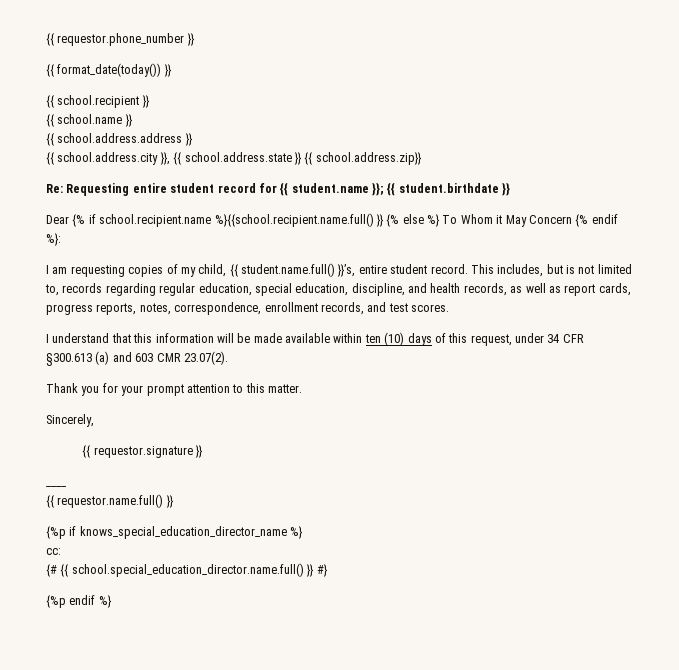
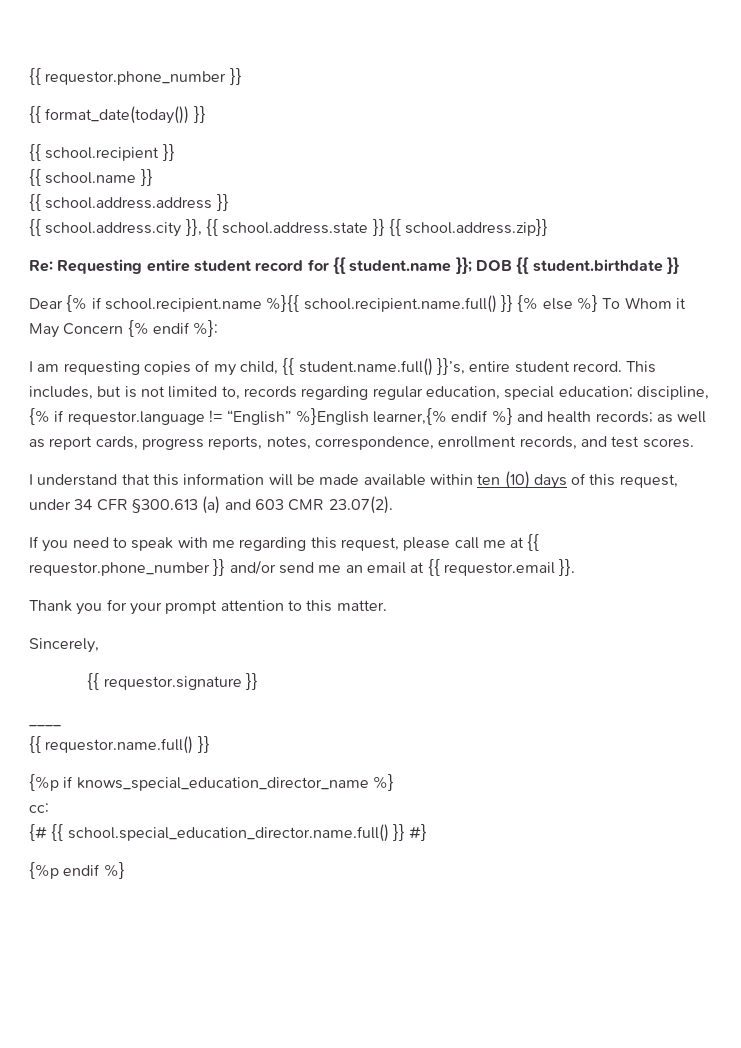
- Re: Requesting entire student record for {{ student.name }}; {{ student.birthdate }}
+ Re: Requesting entire student record for {{ student.name }}; DOB {{ student.birthdate }}
- Dear {% if school.recipient.name %}{{school.recipient.name.full() }} {% else %} To Whom it May Concern {% endif %}:
+ Dear {% if school.recipient.name %}{{ school.recipient.name.full() }} {% else %} To Whom it May Concern {% endif %}:
- This includes, but is not limited to, records regarding regular education, special education, discipline, and health records, as well as report cards, progress reports, notes, correspondence, enrollment records, and test scores.
+ This includes, but is not limited to, records regarding regular education, special education; discipline, {% if requestor.language != “English” %}English learner,{% endif %} and health records; as well as report cards, progress reports, notes, correspondence, enrollment records, and test scores.
+ If you need to speak with me regarding this request, please call me at {{ requestor.phone_number }} and/or send me an email at {{ requestor.email }}.

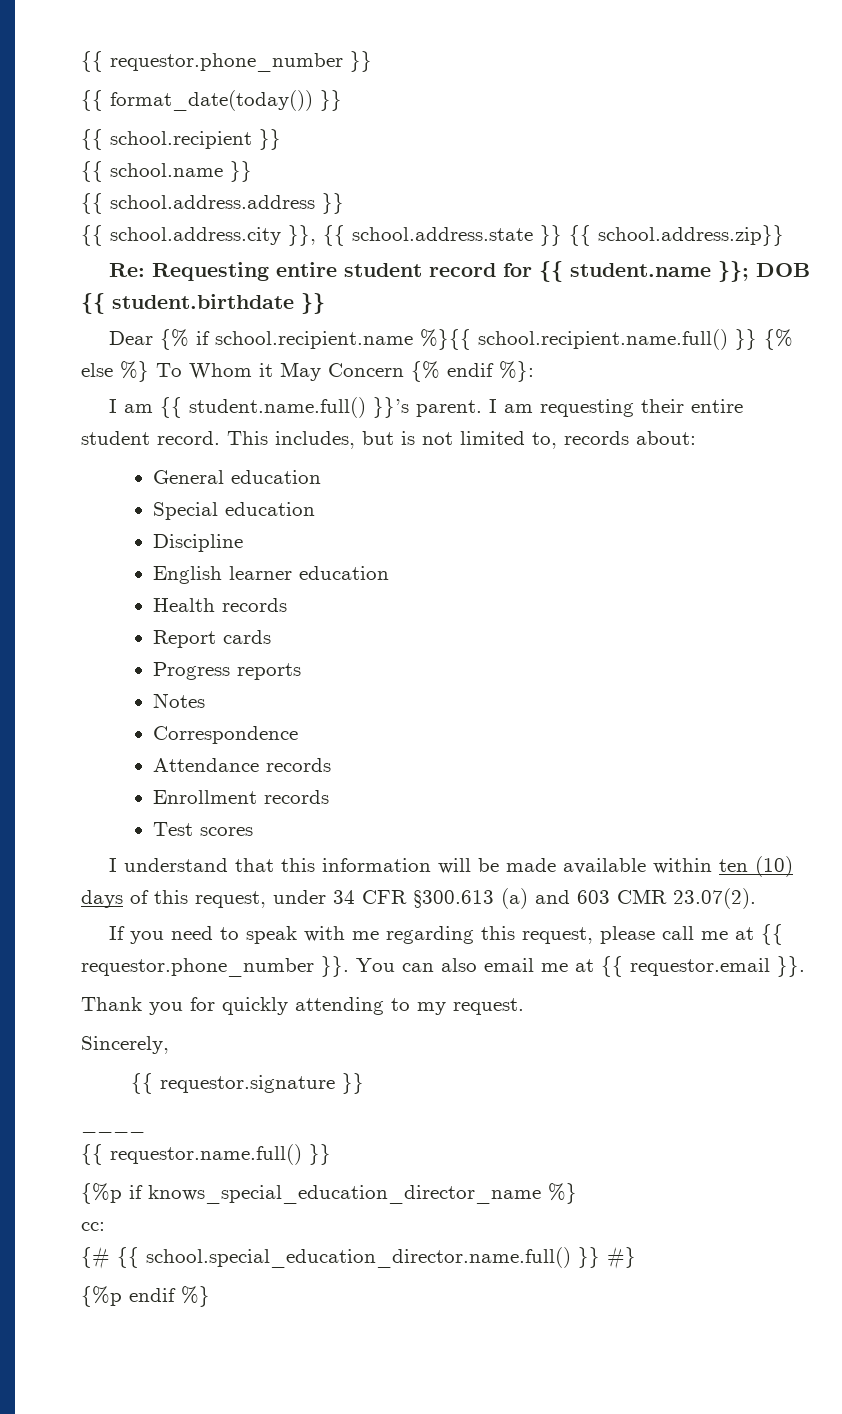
- I am requesting copies of my child, {{ student.name.full() }}’s, entire student record.
+ I am {{ student.name.full() }}’s parent. I am requesting their entire student record.
- This includes, but is not limited to, records regarding regular education, special education; discipline, {% if requestor.language != “English” %}English learner,{% endif %} and health records; as well as report cards, progress reports, notes, correspondence, enrollment records, and test scores.
+ This includes, but is not limited to, records about:
+ General education
+ Special education
+ Discipline
+ English learner education
+ Health records
+ Report cards
+ Progress reports
+ Notes
+ Correspondence
+ Attendance records
+ Enrollment records
+ Test scores
- If you need to speak with me regarding this request, please call me at {{ requestor.phone_number }} and/or send me an email at {{ requestor.email }}.
+ If you need to speak with me regarding this request, please call me at {{ requestor.phone_number }}. You can also email me at {{ requestor.email }}.
- Thank you for your prompt attention to this matter.
+ Thank you for quickly attending to my request.

